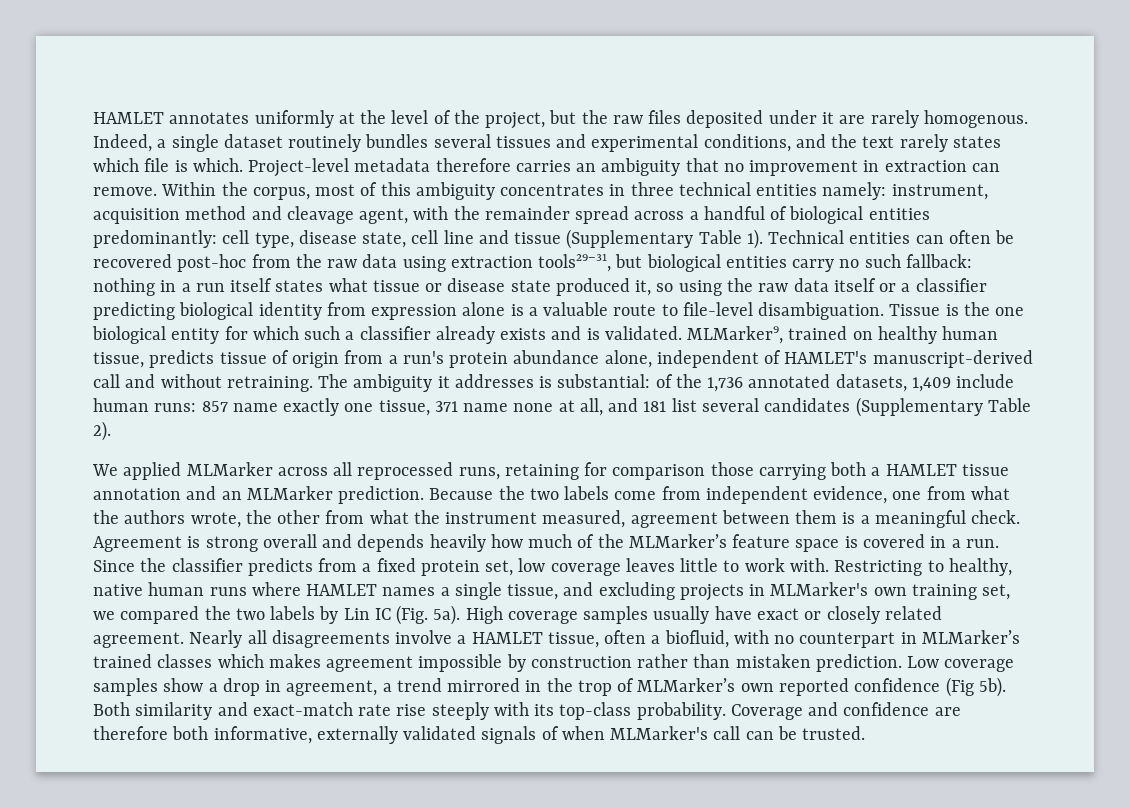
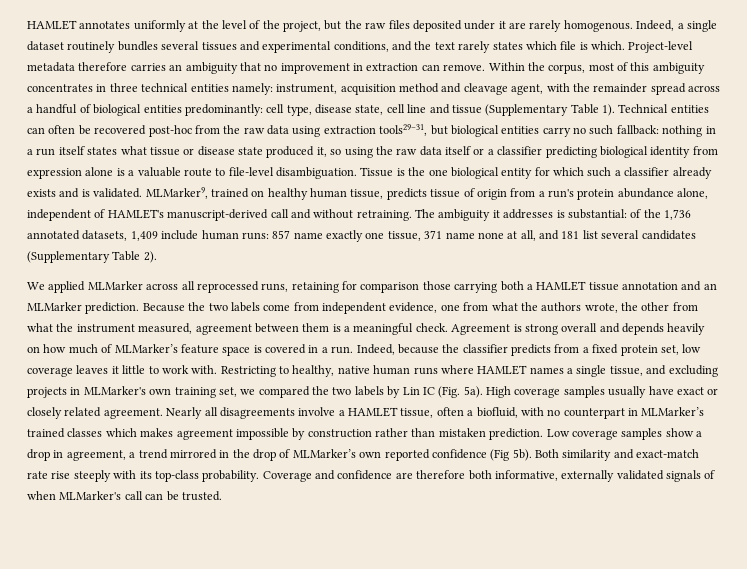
- Agreement is strong overall and depends heavily how much of the MLMarker’s feature space is covered in a run.
+ Agreement is strong overall and depends heavily on how much of MLMarker’s feature space is covered in a run.
- Since the classifier predicts from a fixed protein set, low coverage leaves little to work with.
+ Indeed, because the classifier predicts from a fixed protein set, low coverage leaves it little to work with.
- Low coverage samples show a drop in agreement, a trend mirrored in the trop of MLMarker’s own reported confidence (Fig 5b).
+ Low coverage samples show a drop in agreement, a trend mirrored in the drop of MLMarker’s own reported confidence (Fig 5b).

